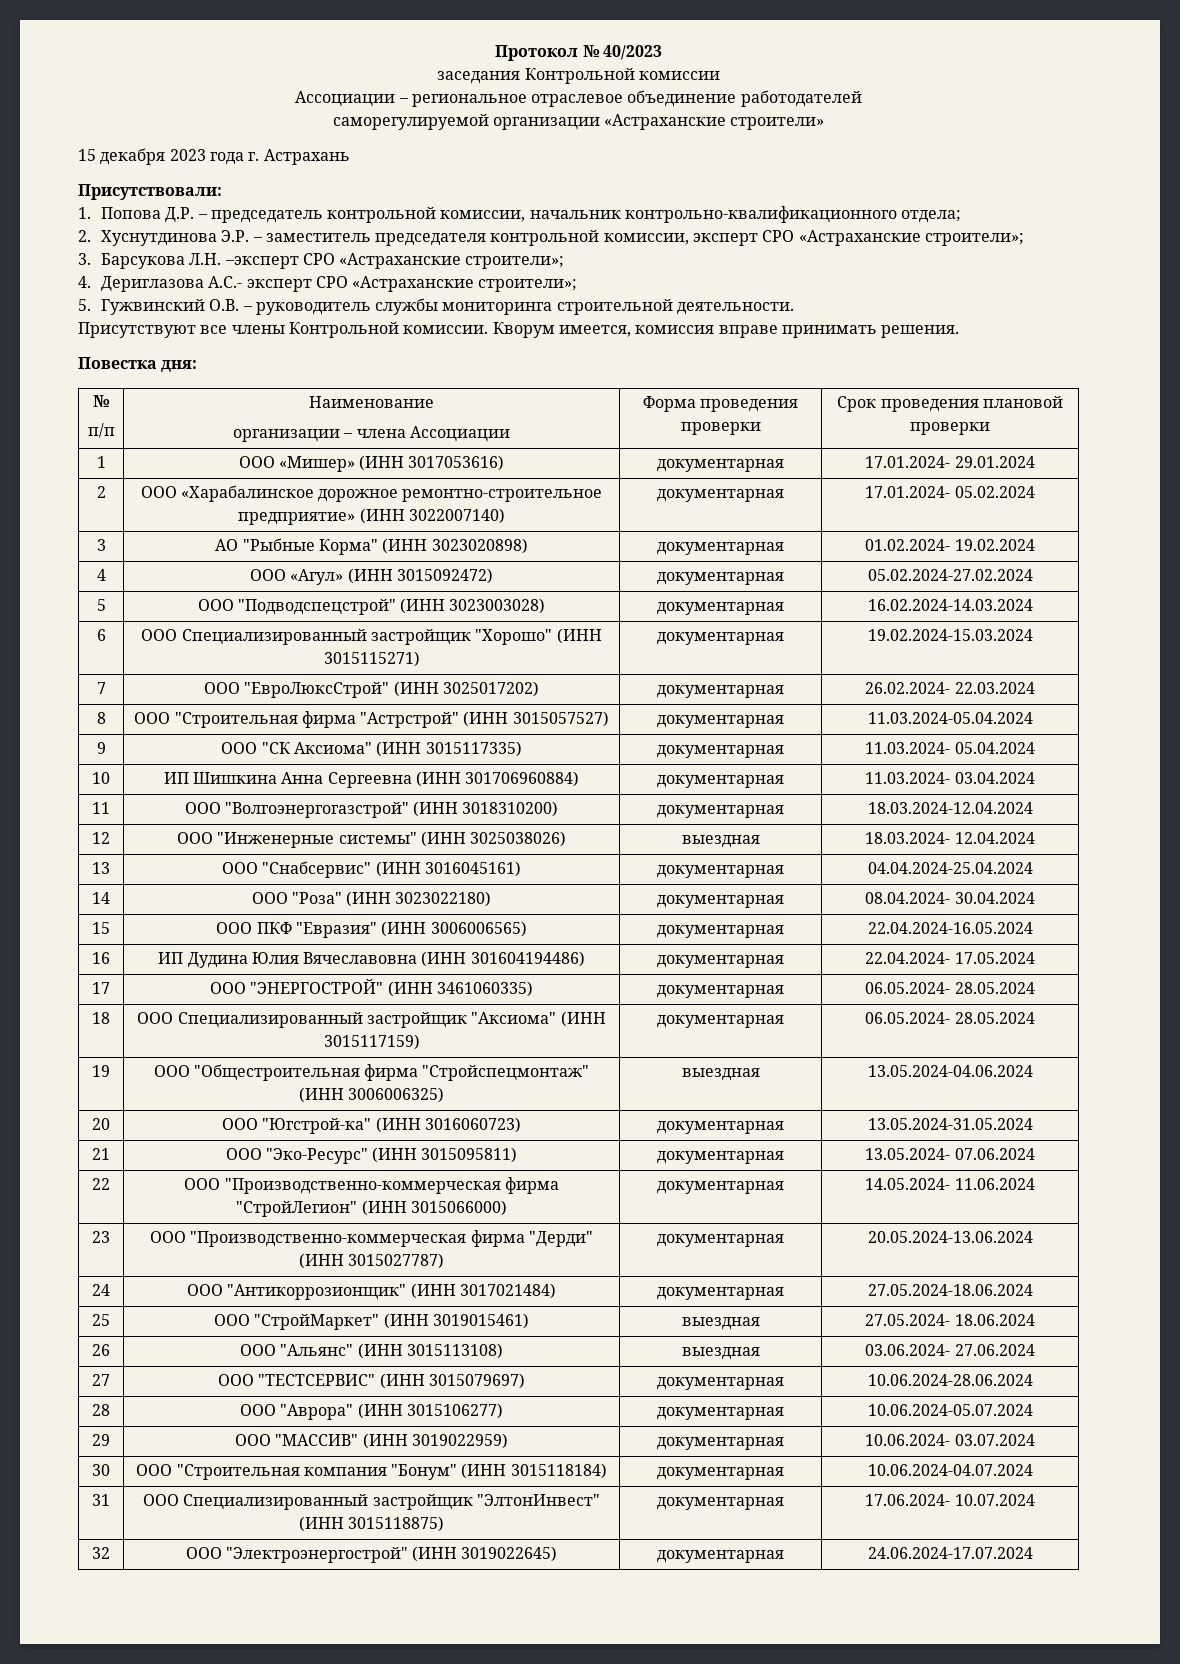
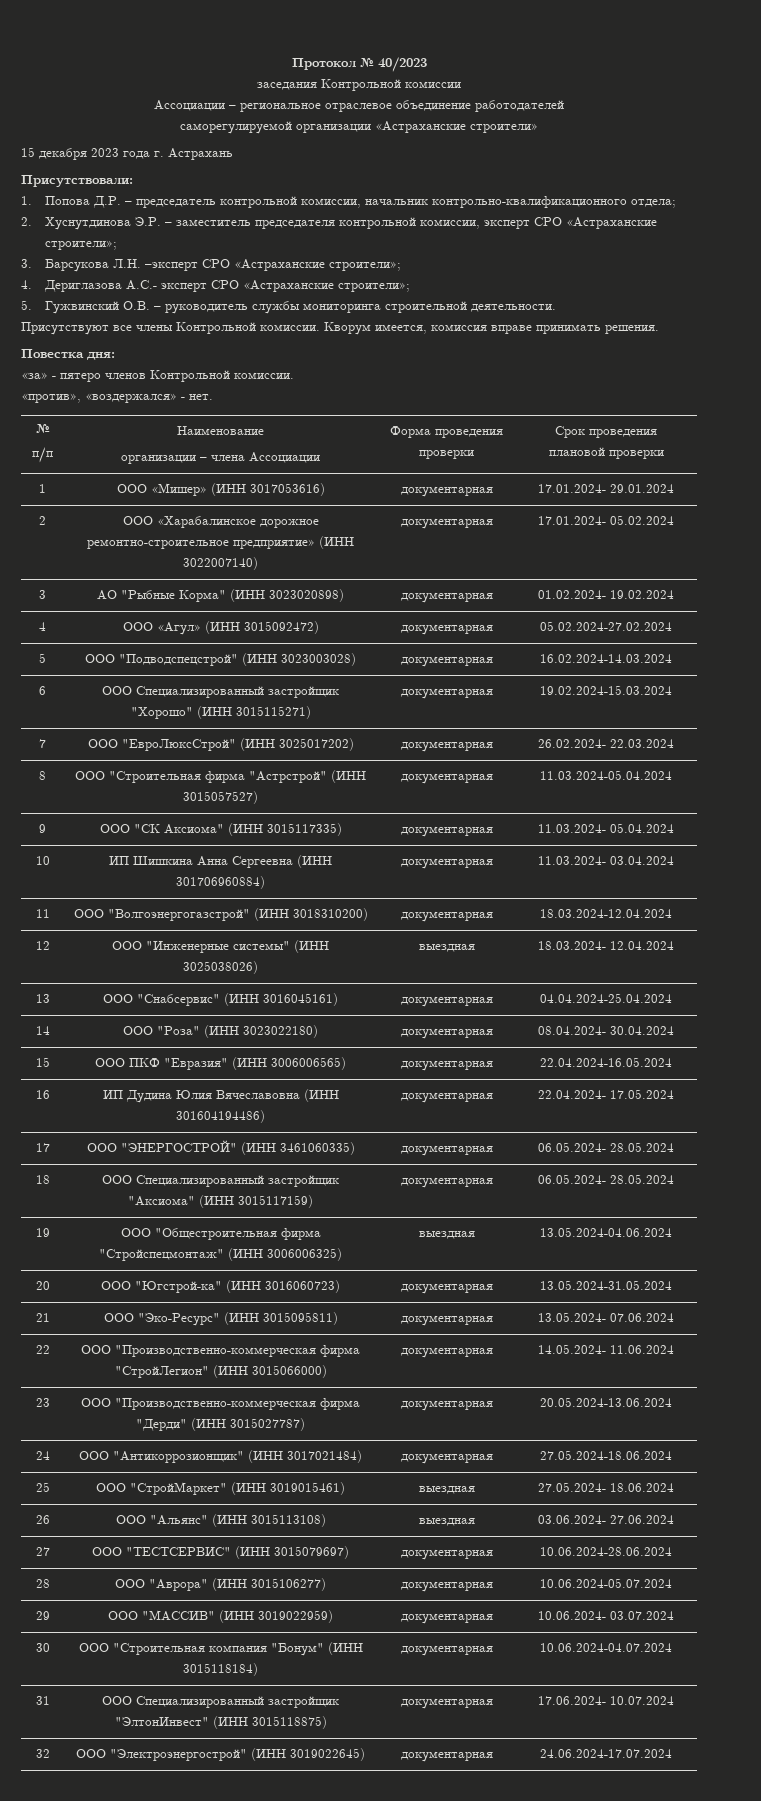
+ «за» - пятеро членов Контрольной комиссии.
+ «против», «воздержался» - нет.

